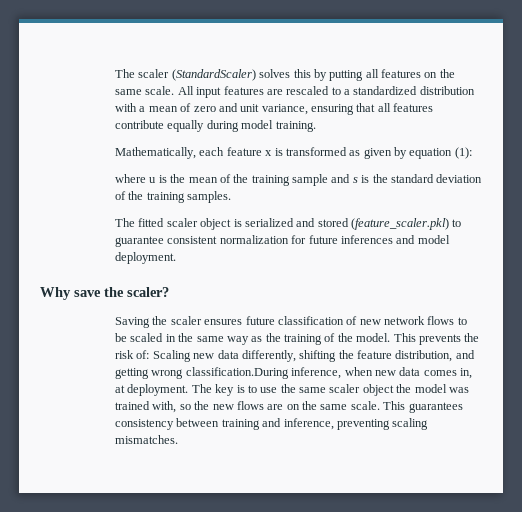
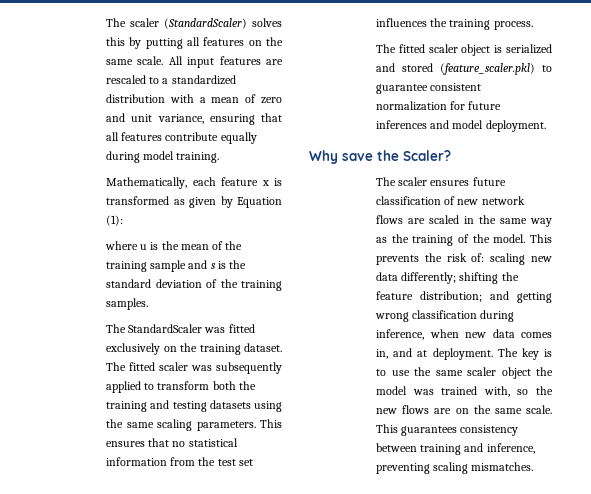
- Mathematically, each feature x is transformed as given by equation (1):
+ Mathematically, each feature x is transformed as given by Equation (1):
+ The StandardScaler was fitted exclusively on the training dataset. The fitted scaler was subsequently applied to transform both the training and testing datasets using the same scaling parameters. This ensures that no statistical information from the test set influences the training process.
- Why save the scaler?
- Saving the scaler ensures future classification of new network flows to be scaled in the same way as the training of the model.
+ Why save the Scaler?
+ The scaler ensures future classification of new network flows are scaled in the same way as the training of the model.
- This prevents the risk of: Scaling new data differently, shifting the feature distribution, and getting wrong classification.During inference, when new data comes in, at deployment.
+ This prevents the risk of: scaling new data differently; shifting the feature distribution; and getting wrong classification during inference, when new data comes in, and at deployment.

